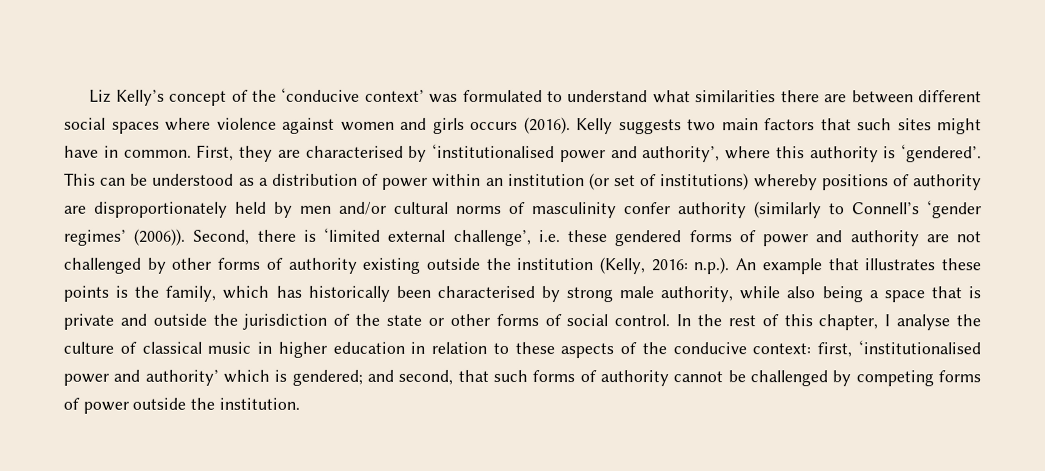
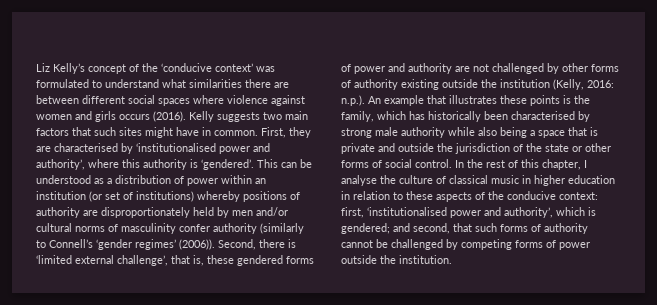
- Second, there is ‘limited external challenge’, i.e. these gendered forms of power and authority are not challenged by other forms of authority existing outside the institution (Kelly, 2016:
+ Second, there is ‘limited external challenge’, that is, these gendered forms of power and authority are not challenged by other forms of authority existing outside the institution (Kelly, 2016:
- n.p.). An example that illustrates these points is the family, which has historically been characterised by strong male authority, while also being a space that is private and outside the jurisdiction of the state or other forms of social control.
+ n.p.). An example that illustrates these points is the family, which has historically been characterised by strong male authority while also being a space that is private and outside the jurisdiction of the state or other forms of social control.
- In the rest of this chapter, I analyse the culture of classical music in higher education in relation to these aspects of the conducive context: first, ‘institutionalised power and authority’ which is gendered; and second, that such forms of authority cannot be challenged by competing forms of power outside the institution.
+ In the rest of this chapter, I analyse the culture of classical music in higher education in relation to these aspects of the conducive context: first, ‘institutionalised power and authority’, which is gendered; and second, that such forms of authority cannot be challenged by competing forms of power outside the institution.

